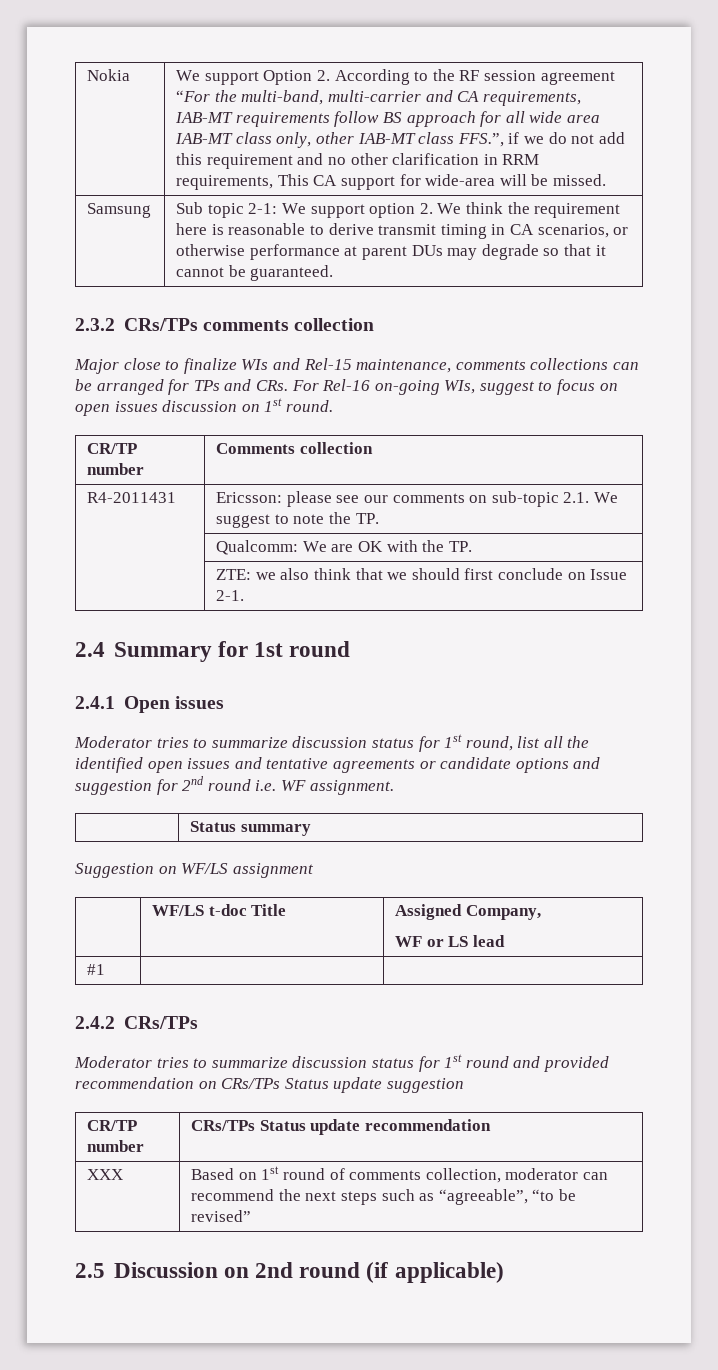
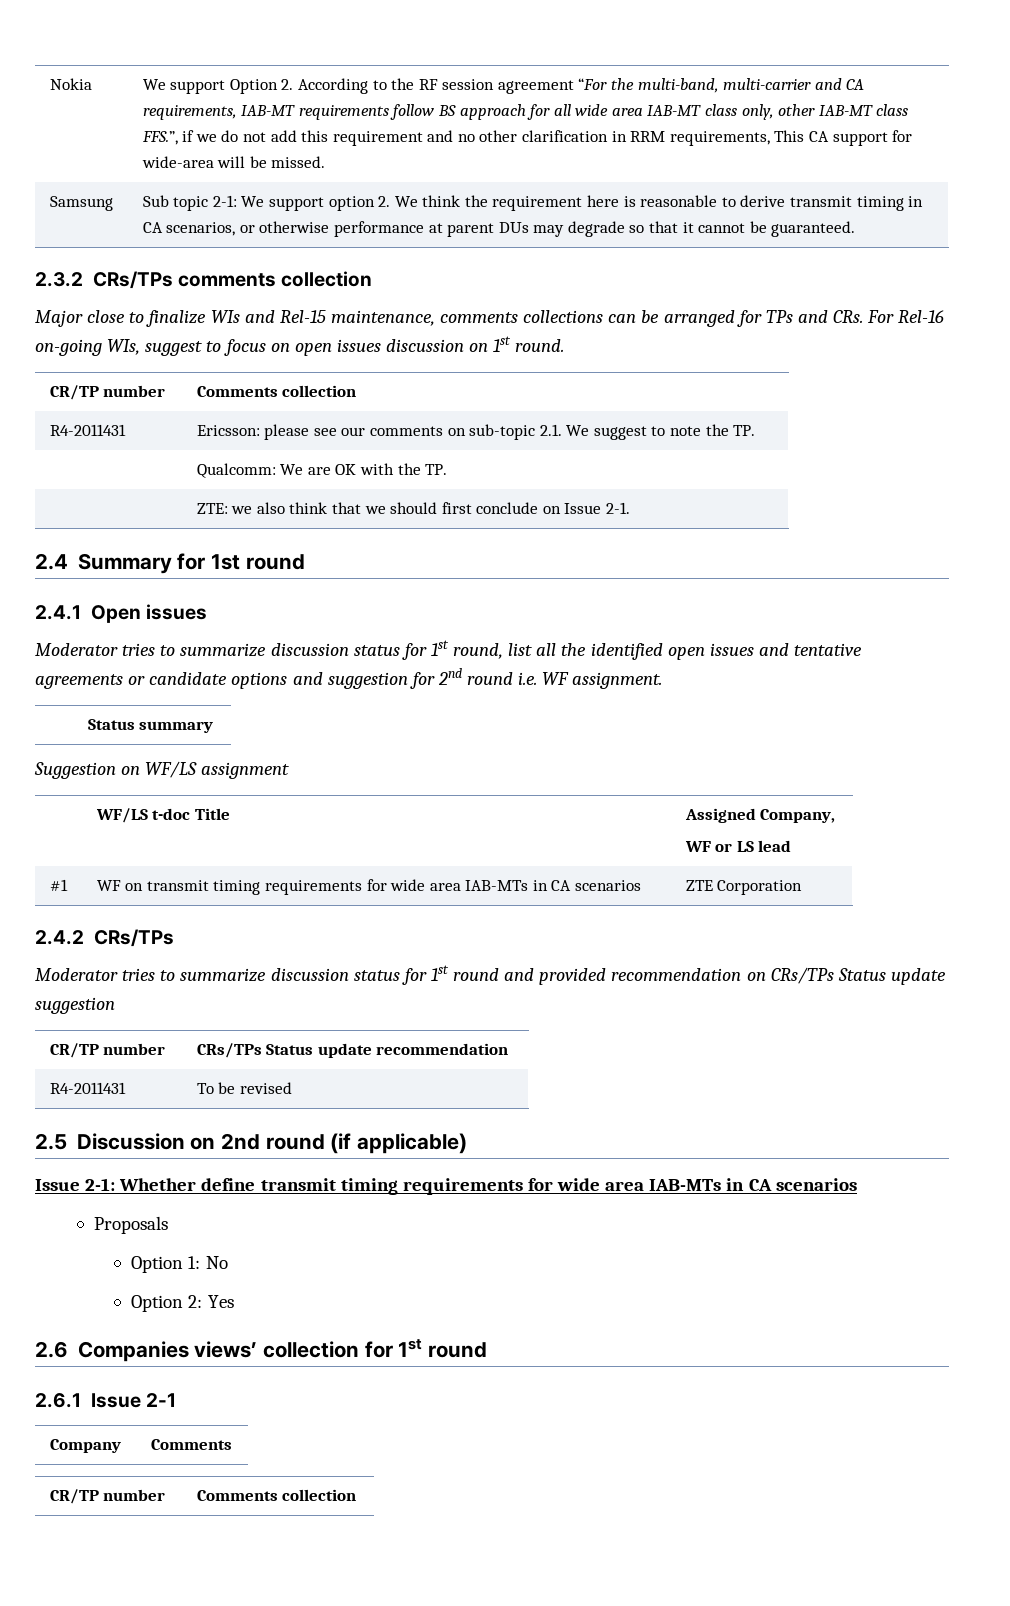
- #1 | |
+ #1 | WF on transmit timing requirements for wide area IAB-MTs in CA scenarios | ZTE Corporation
- XXX | Based on 1st round of comments collection, moderator can recommend the next steps such as “agreeable”, “to be revised”
+ R4-2011431 | To be revised
+ Issue 2-1: Whether define transmit timing requirements for wide area IAB-MTs in CA scenarios
+ Proposals
+ Option 1: No
+ Option 2: Yes
+ 2.6 Companies views’ collection for 1st round
+ 2.6.1 Issue 2-1
+ Company | Comments
+ CR/TP number | Comments collection

